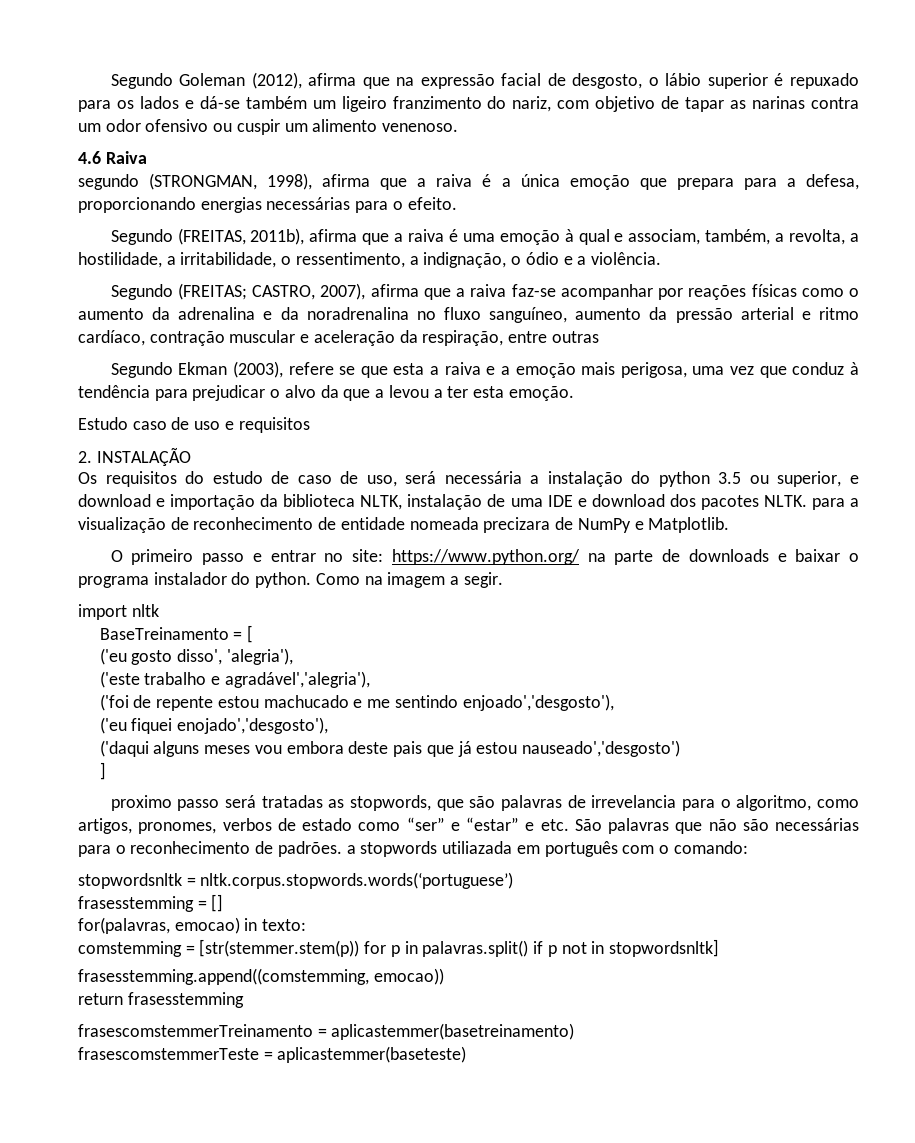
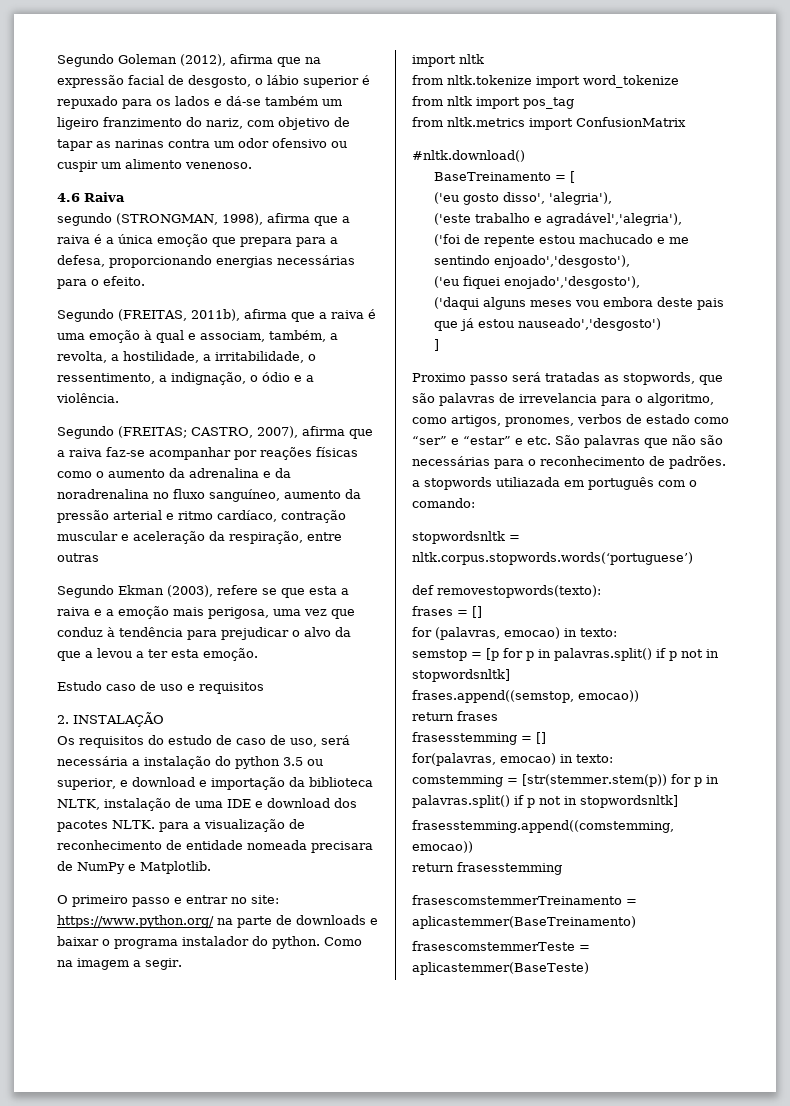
- Os requisitos do estudo de caso de uso, será necessária a instalação do python 3.5 ou superior, e download e importação da biblioteca NLTK, instalação de uma IDE e download dos pacotes NLTK. para a visualização de reconhecimento de entidade nomeada precizara de NumPy e Matplotlib.
+ Os requisitos do estudo de caso de uso, será necessária a instalação do python 3.5 ou superior, e download e importação da biblioteca NLTK, instalação de uma IDE e download dos pacotes NLTK. para a visualização de reconhecimento de entidade nomeada precisara de NumPy e Matplotlib.
+ from nltk.tokenize import word_tokenize
+ from nltk import pos_tag
+ from nltk.metrics import ConfusionMatrix
+ #nltk.download()
- proximo passo será tratadas as stopwords, que são palavras de irrevelancia para o algoritmo, como artigos, pronomes, verbos de estado como “ser” e “estar” e etc. São palavras que não são necessárias para o reconhecimento de padrões. a stopwords utiliazada em português com o comando:
+ Proximo passo será tratadas as stopwords, que são palavras de irrevelancia para o algoritmo, como artigos, pronomes, verbos de estado como “ser” e “estar” e etc. São palavras que não são necessárias para o reconhecimento de padrões. a stopwords utiliazada em português com o comando:
+ def removestopwords(texto):
+ frases = []
+ for (palavras, emocao) in texto:
+ semstop = [p for p in palavras.split() if p not in stopwordsnltk]
+ frases.append((semstop, emocao))
+ return frases
- frasescomstemmerTreinamento = aplicastemmer(basetreinamento)
+ frasescomstemmerTreinamento = aplicastemmer(BaseTreinamento)
- frasescomstemmerTeste = aplicastemmer(baseteste)
+ frasescomstemmerTeste = aplicastemmer(BaseTeste)

